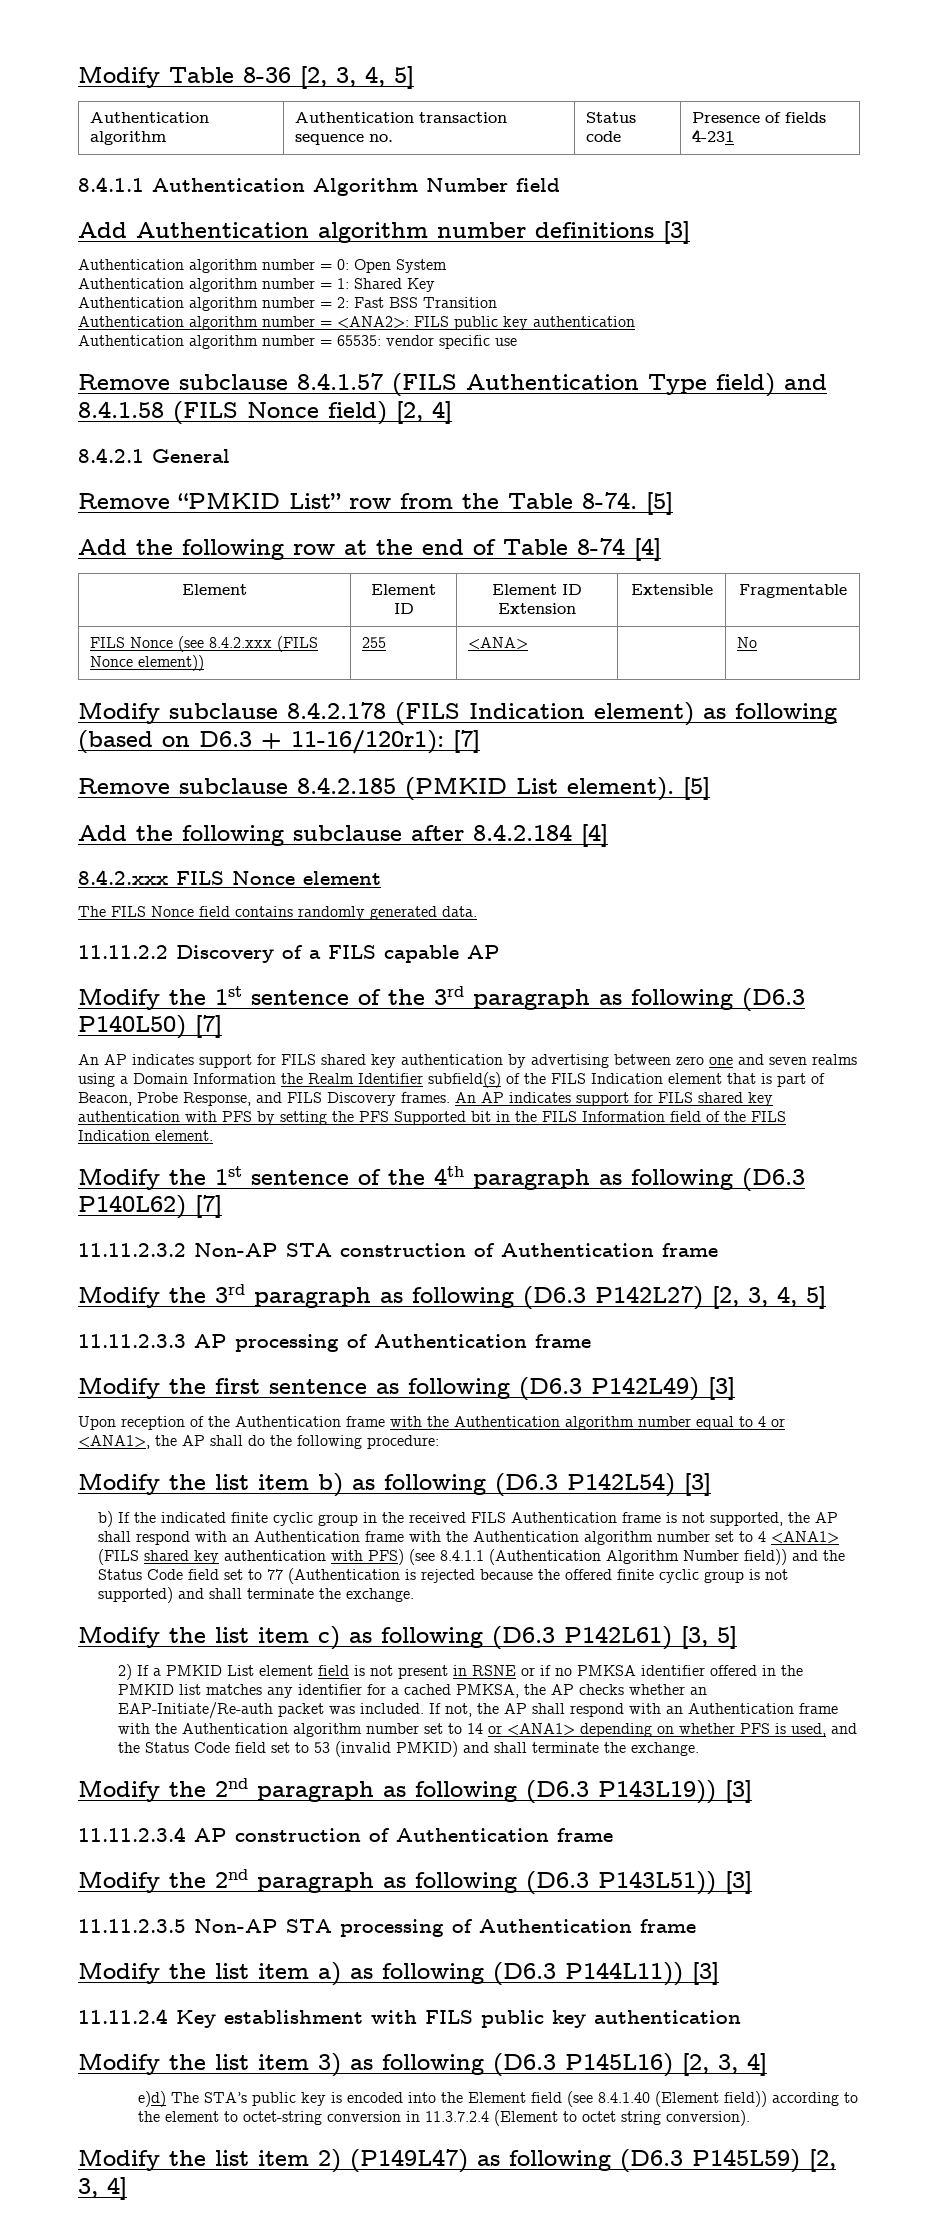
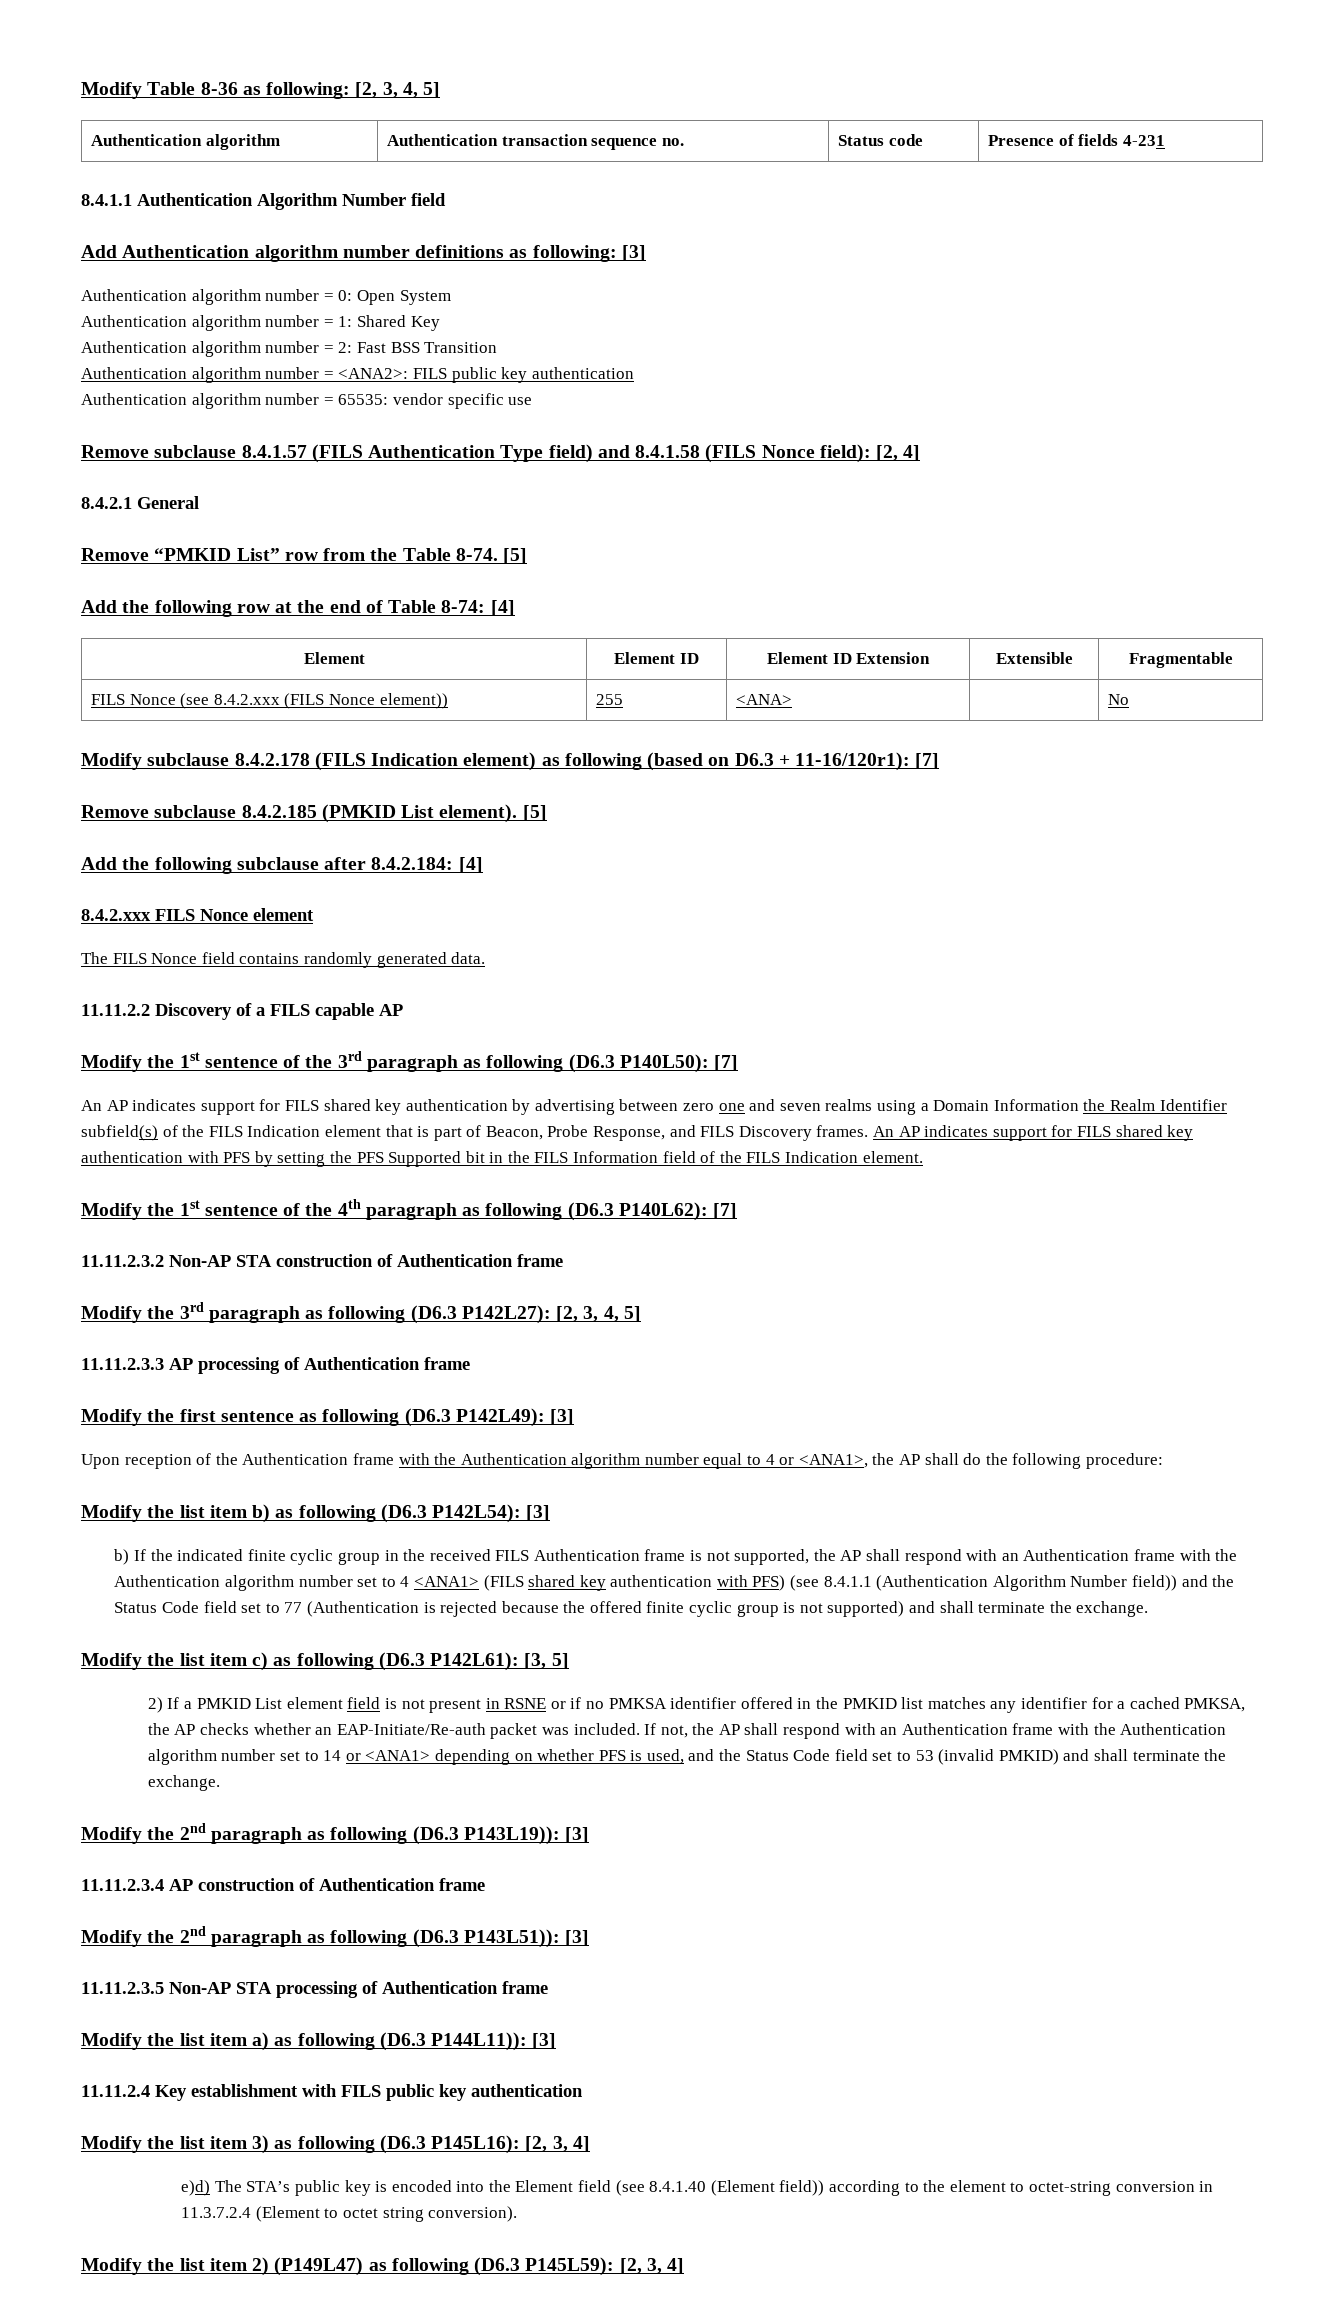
- Modify Table 8-36 [2, 3, 4, 5]
+ Modify Table 8-36 as following: [2, 3, 4, 5]
- Add Authentication algorithm number definitions [3]
+ Add Authentication algorithm number definitions as following: [3]
- Remove subclause 8.4.1.57 (FILS Authentication Type field) and 8.4.1.58 (FILS Nonce field) [2, 4]
+ Remove subclause 8.4.1.57 (FILS Authentication Type field) and 8.4.1.58 (FILS Nonce field): [2, 4]
- Add the following row at the end of Table 8-74 [4]
+ Add the following row at the end of Table 8-74: [4]
- Add the following subclause after 8.4.2.184 [4]
+ Add the following subclause after 8.4.2.184: [4]
- Modify the 1st sentence of the 3rd paragraph as following (D6.3 P140L50) [7]
+ Modify the 1st sentence of the 3rd paragraph as following (D6.3 P140L50): [7]
- Modify the 1st sentence of the 4th paragraph as following (D6.3 P140L62) [7]
+ Modify the 1st sentence of the 4th paragraph as following (D6.3 P140L62): [7]
- Modify the 3rd paragraph as following (D6.3 P142L27) [2, 3, 4, 5]
+ Modify the 3rd paragraph as following (D6.3 P142L27): [2, 3, 4, 5]
- Modify the first sentence as following (D6.3 P142L49) [3]
+ Modify the first sentence as following (D6.3 P142L49): [3]
- Modify the list item b) as following (D6.3 P142L54) [3]
+ Modify the list item b) as following (D6.3 P142L54): [3]
- Modify the list item c) as following (D6.3 P142L61) [3, 5]
+ Modify the list item c) as following (D6.3 P142L61): [3, 5]
- Modify the 2nd paragraph as following (D6.3 P143L19)) [3]
+ Modify the 2nd paragraph as following (D6.3 P143L19)): [3]
- Modify the 2nd paragraph as following (D6.3 P143L51)) [3]
+ Modify the 2nd paragraph as following (D6.3 P143L51)): [3]
- Modify the list item a) as following (D6.3 P144L11)) [3]
+ Modify the list item a) as following (D6.3 P144L11)): [3]
- Modify the list item 3) as following (D6.3 P145L16) [2, 3, 4]
+ Modify the list item 3) as following (D6.3 P145L16): [2, 3, 4]
- Modify the list item 2) (P149L47) as following (D6.3 P145L59) [2, 3, 4]
+ Modify the list item 2) (P149L47) as following (D6.3 P145L59): [2, 3, 4]

